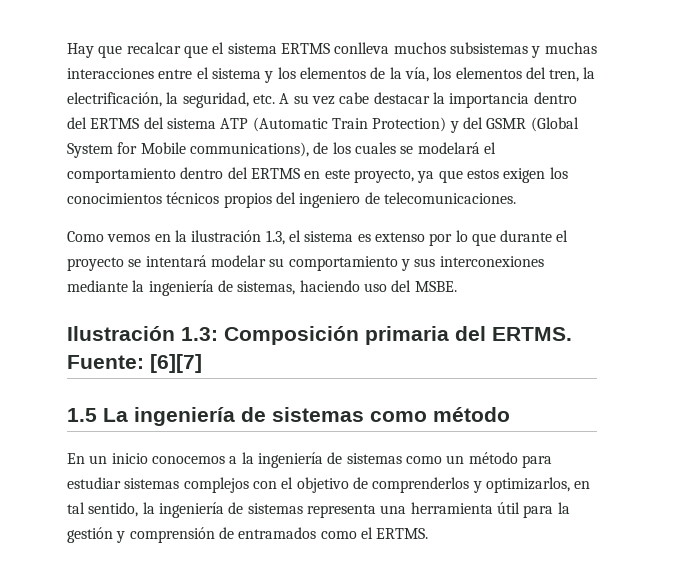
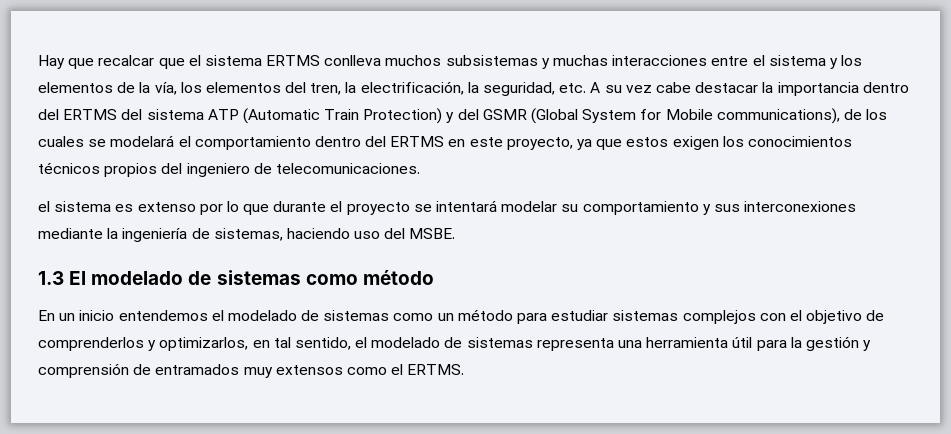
- Como vemos en la ilustración 1.3, el sistema es extenso por lo que durante el proyecto se intentará modelar su comportamiento y sus interconexiones mediante la ingeniería de sistemas, haciendo uso del MSBE.
+ el sistema es extenso por lo que durante el proyecto se intentará modelar su comportamiento y sus interconexiones mediante la ingeniería de sistemas, haciendo uso del MSBE.
- Ilustración 1.3: Composición primaria del ERTMS. Fuente: [6][7]
- 1.5 La ingeniería de sistemas como método
+ 1.3 El modelado de sistemas como método
- En un inicio conocemos a la ingeniería de sistemas como un método para estudiar sistemas complejos con el objetivo de comprenderlos y optimizarlos, en tal sentido, la ingeniería de sistemas representa una herramienta útil para la gestión y comprensión de entramados como el ERTMS.
+ En un inicio entendemos el modelado de sistemas como un método para estudiar sistemas complejos con el objetivo de comprenderlos y optimizarlos, en tal sentido, el modelado de sistemas representa una herramienta útil para la gestión y comprensión de entramados muy extensos como el ERTMS.

